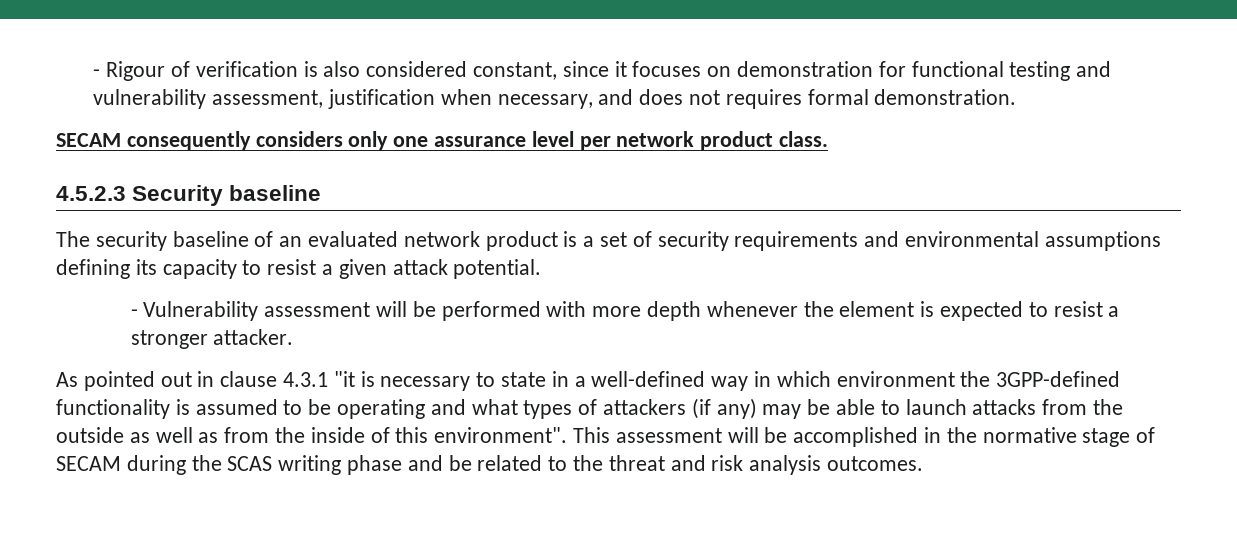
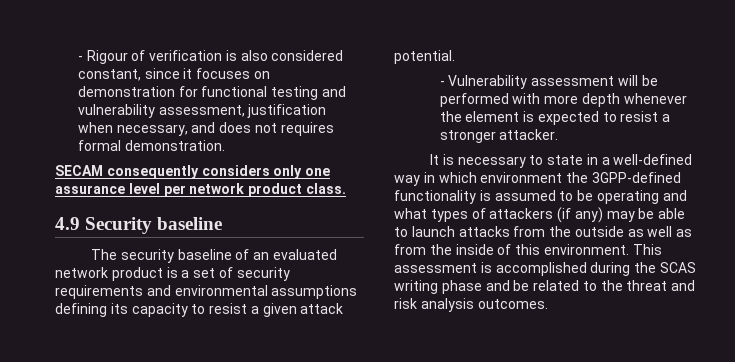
- 4.5.2.3 Security baseline
+ 4.9 Security baseline
- As pointed out in clause 4.3.1 "it is necessary to state in a well-defined way in which environment the 3GPP-defined functionality is assumed to be operating and what types of attackers (if any) may be able to launch attacks from the outside as well as from the inside of this environment".
+ It is necessary to state in a well-defined way in which environment the 3GPP-defined functionality is assumed to be operating and what types of attackers (if any) may be able to launch attacks from the outside as well as from the inside of this environment.
- This assessment will be accomplished in the normative stage of SECAM during the SCAS writing phase and be related to the threat and risk analysis outcomes.
+ This assessment is accomplished during the SCAS writing phase and be related to the threat and risk analysis outcomes.

